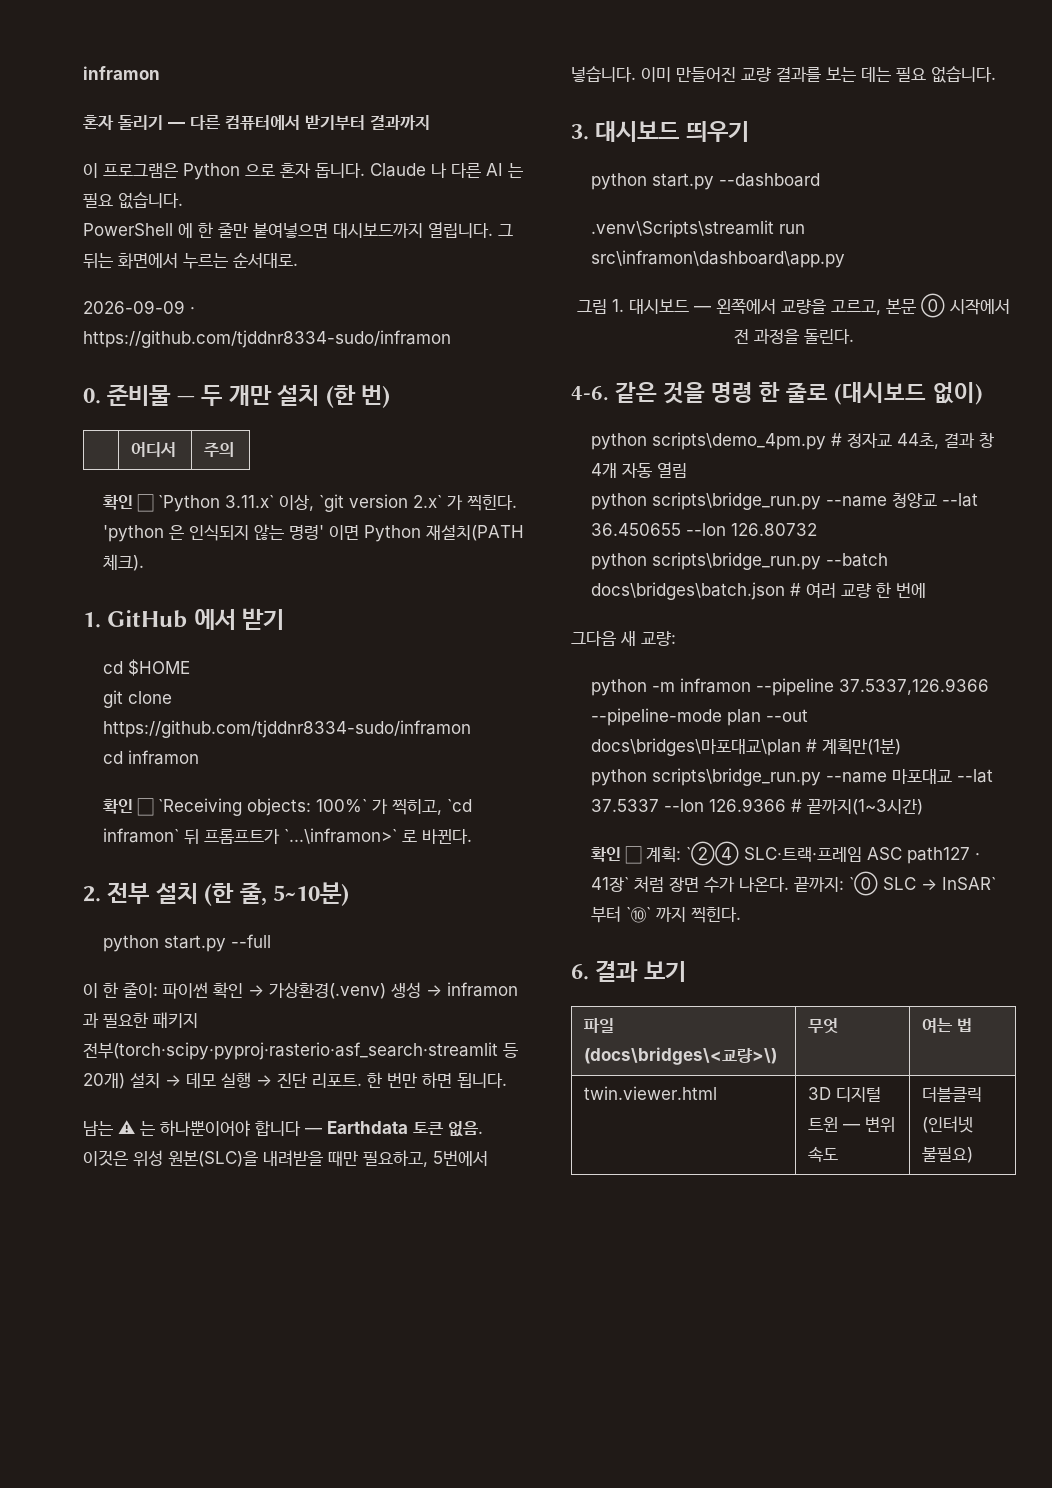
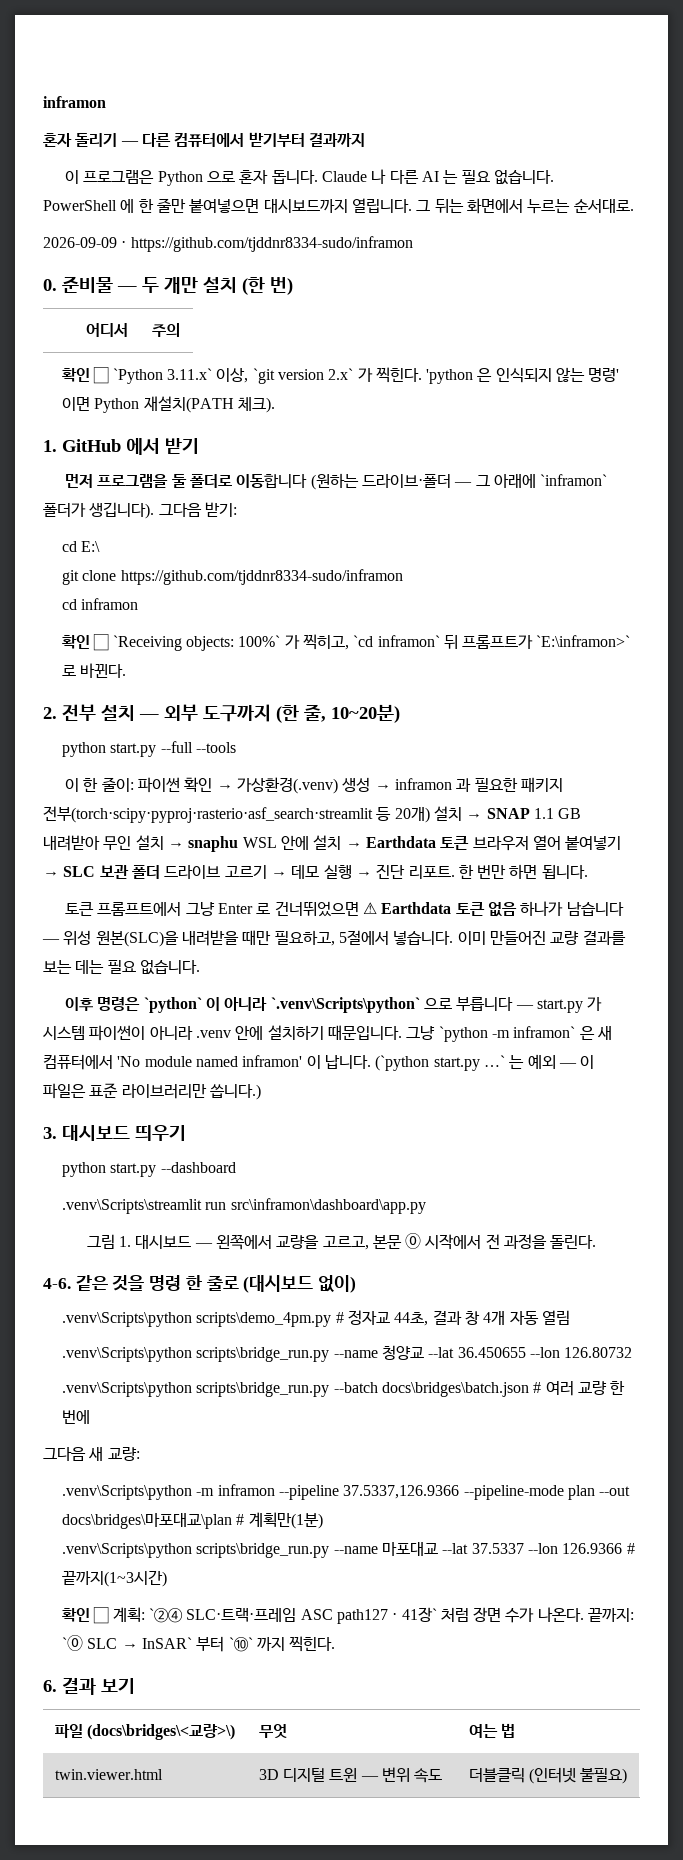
- cd $HOME
+ 먼저 프로그램을 둘 폴더로 이동합니다 (원하는 드라이브·폴더 — 그 아래에 `inframon` 폴더가 생깁니다). 그다음 받기:
+ cd E:\
- 확인 ☐ `Receiving objects: 100%` 가 찍히고, `cd inframon` 뒤 프롬프트가 `...\inframon>` 로 바뀐다.
+ 확인 ☐ `Receiving objects: 100%` 가 찍히고, `cd inframon` 뒤 프롬프트가 `E:\inframon>` 로 바뀐다.
- 2. 전부 설치 (한 줄, 5~10분)
+ 2. 전부 설치 — 외부 도구까지 (한 줄, 10~20분)
- python start.py --full
+ python start.py --full --tools
- 이 한 줄이: 파이썬 확인 → 가상환경(.venv) 생성 → inframon 과 필요한 패키지 전부(torch·scipy·pyproj·rasterio·asf_search·streamlit 등 20개) 설치 → 데모 실행 → 진단 리포트.
+ 이 한 줄이: 파이썬 확인 → 가상환경(.venv) 생성 → inframon 과 필요한 패키지 전부(torch·scipy·pyproj·rasterio·asf_search·streamlit 등 20개) 설치 → SNAP 1.1 GB 내려받아 무인 설치 → snaphu WSL 안에 설치 → Earthdata 토큰 브라우저 열어 붙여넣기 → SLC 보관 폴더 드라이브 고르기 → 데모 실행 → 진단 리포트.
- 남는 ⚠ 는 하나뿐이어야 합니다 — Earthdata 토큰 없음. 이것은 위성 원본(SLC)을 내려받을 때만 필요하고, 5번에서 넣습니다.
+ 토큰 프롬프트에서 그냥 Enter 로 건너뛰었으면 ⚠ Earthdata 토큰 없음 하나가 남습니다 — 위성 원본(SLC)을 내려받을 때만 필요하고, 5절에서 넣습니다.
+ 이후 명령은 `python` 이 아니라 `.venv\Scripts\python` 으로 부릅니다 — start.py 가 시스템 파이썬이 아니라 .venv 안에 설치하기 때문입니다. 그냥 `python -m inframon` 은 새 컴퓨터에서 'No module named inframon' 이 납니다. (`python start.py …` 는 예외 — 이 파일은 표준 라이브러리만 씁니다.)
- python scripts\demo_4pm.py # 정자교 44초, 결과 창 4개 자동 열림
+ .venv\Scripts\python scripts\demo_4pm.py # 정자교 44초, 결과 창 4개 자동 열림
- python scripts\bridge_run.py --name 청양교 --lat 36.450655 --lon 126.80732
+ .venv\Scripts\python scripts\bridge_run.py --name 청양교 --lat 36.450655 --lon 126.80732
- python scripts\bridge_run.py --batch docs\bridges\batch.json # 여러 교량 한 번에
+ .venv\Scripts\python scripts\bridge_run.py --batch docs\bridges\batch.json # 여러 교량 한 번에
- python -m inframon --pipeline 37.5337,126.9366 --pipeline-mode plan --out docs\bridges\마포대교\plan # 계획만(1분)
+ .venv\Scripts\python -m inframon --pipeline 37.5337,126.9366 --pipeline-mode plan --out docs\bridges\마포대교\plan # 계획만(1분)
- python scripts\bridge_run.py --name 마포대교 --lat 37.5337 --lon 126.9366 # 끝까지(1~3시간)
+ .venv\Scripts\python scripts\bridge_run.py --name 마포대교 --lat 37.5337 --lon 126.9366 # 끝까지(1~3시간)

